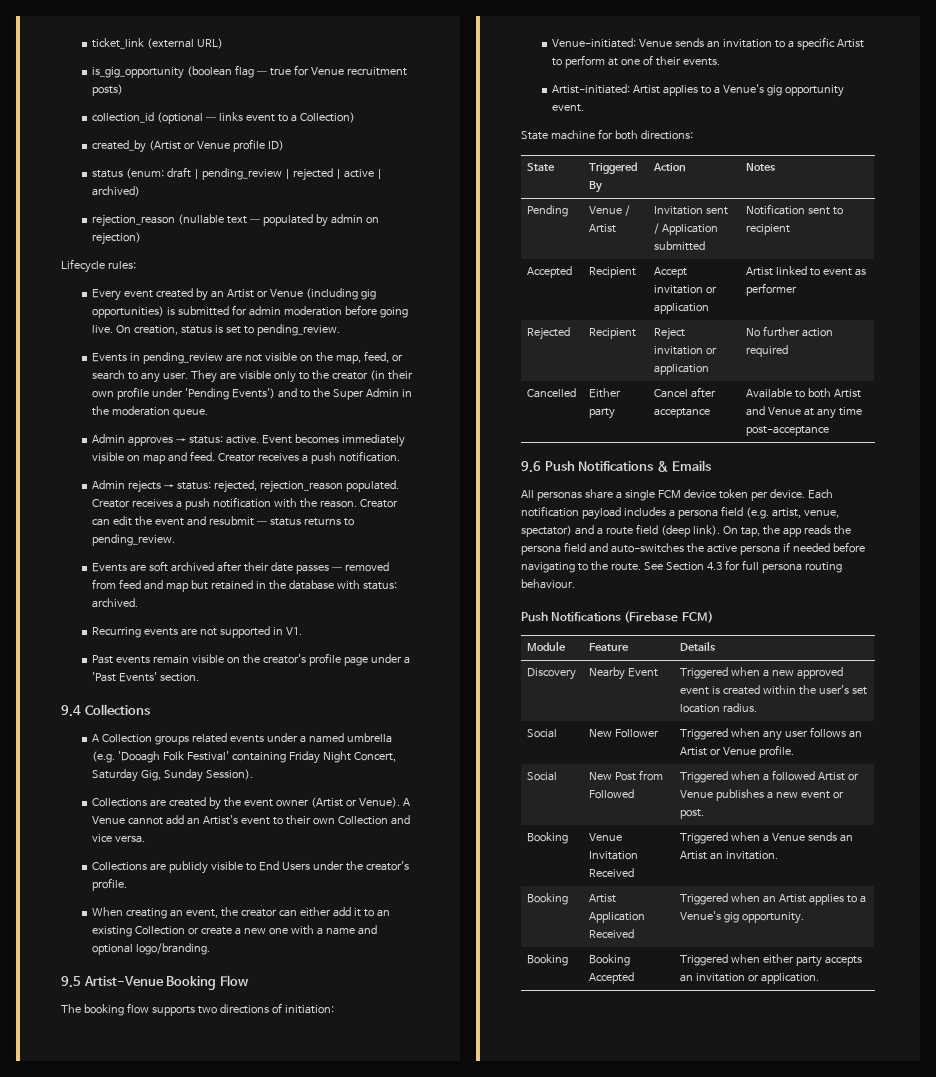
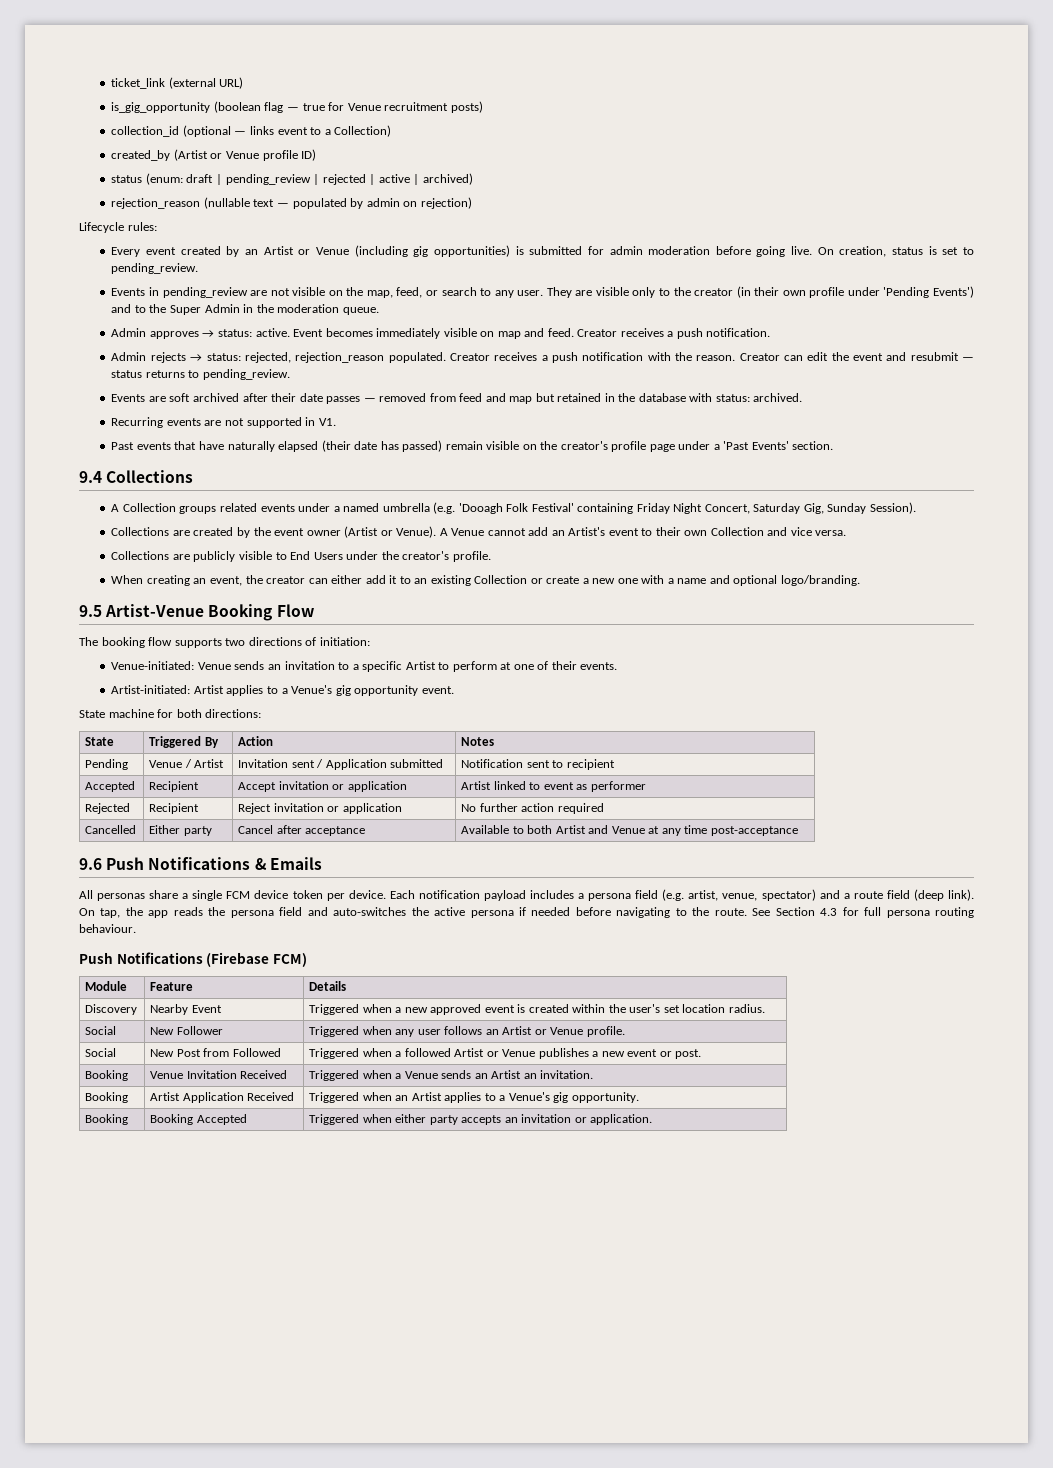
- Past events remain visible on the creator's profile page under a 'Past Events' section.
+ Past events that have naturally elapsed (their date has passed) remain visible on the creator's profile page under a 'Past Events' section.

